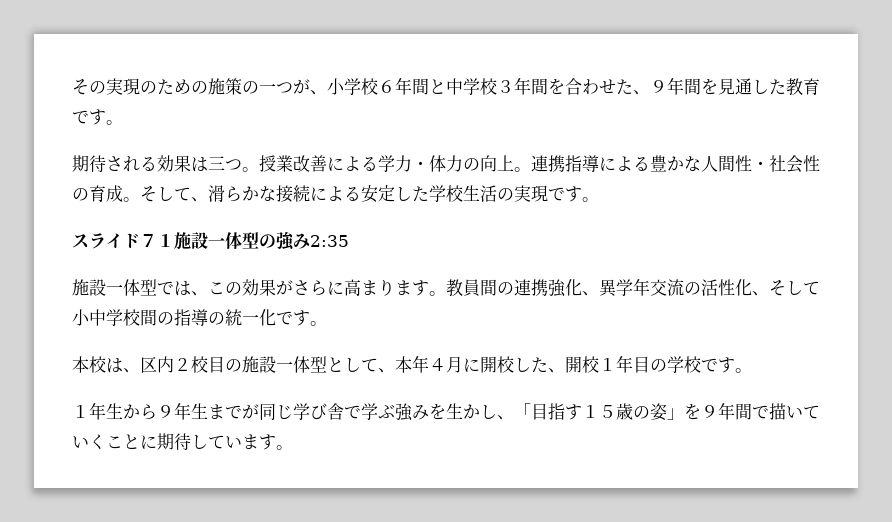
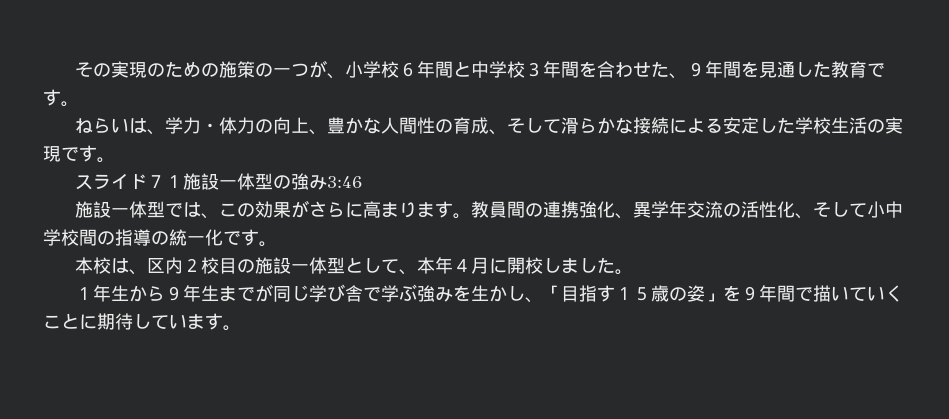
- 期待される効果は三つ。授業改善による学力・体力の向上。連携指導による豊かな人間性・社会性の育成。そして、滑らかな接続による安定した学校生活の実現です。
+ ねらいは、学力・体力の向上、豊かな人間性の育成、そして滑らかな接続による安定した学校生活の実現です。
- スライド７１施設一体型の強み2:35
+ スライド７１施設一体型の強み3:46
- 本校は、区内２校目の施設一体型として、本年４月に開校した、開校１年目の学校です。
+ 本校は、区内２校目の施設一体型として、本年４月に開校しました。

